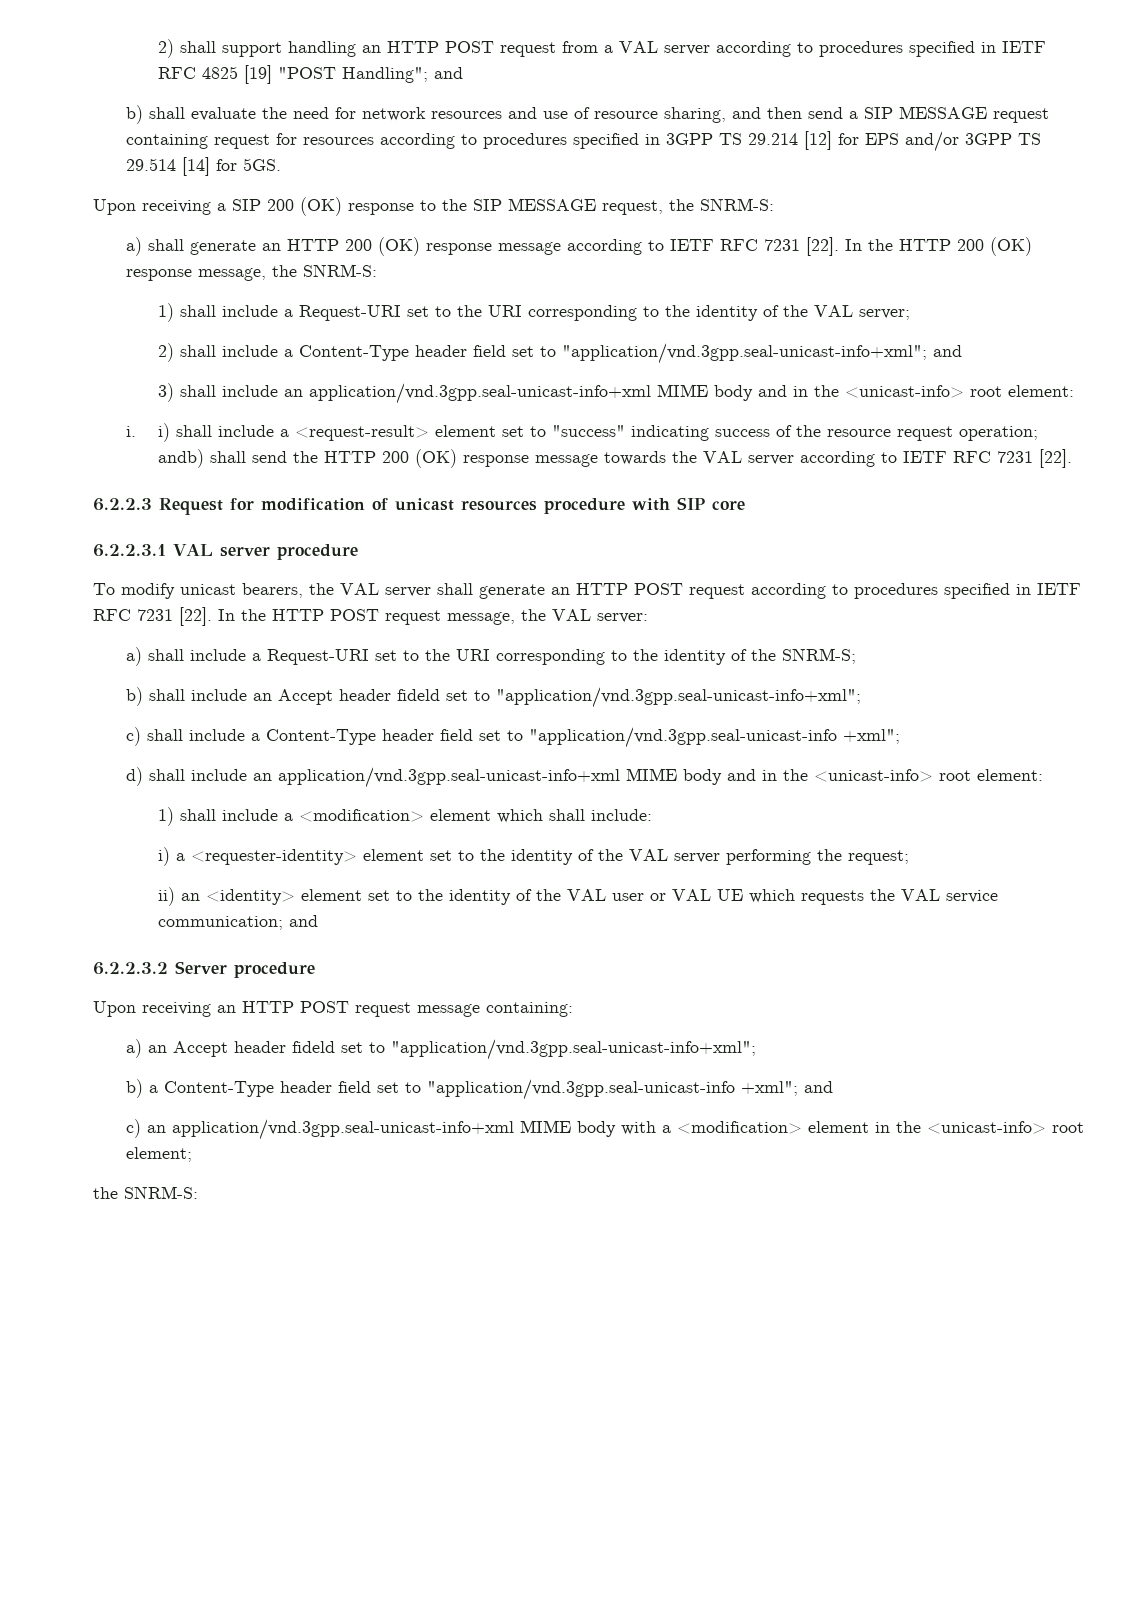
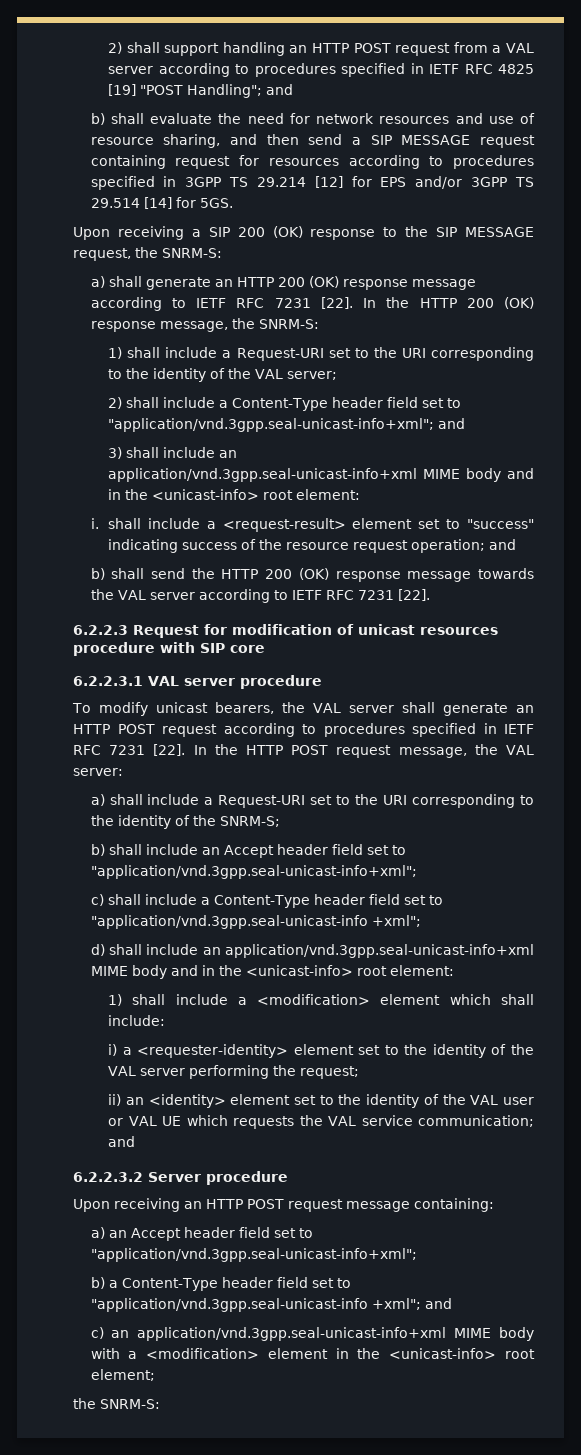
- i. i) shall include a <request-result> element set to "success" indicating success of the resource request operation; andb) shall send the HTTP 200 (OK) response message towards the VAL server according to IETF RFC 7231 [22].
+ i. shall include a <request-result> element set to "success" indicating success of the resource request operation; and
+ b) shall send the HTTP 200 (OK) response message towards the VAL server according to IETF RFC 7231 [22].
- b) shall include an Accept header fideld set to "application/vnd.3gpp.seal-unicast-info+xml";
+ b) shall include an Accept header field set to "application/vnd.3gpp.seal-unicast-info+xml";
- a) an Accept header fideld set to "application/vnd.3gpp.seal-unicast-info+xml";
+ a) an Accept header field set to "application/vnd.3gpp.seal-unicast-info+xml";

